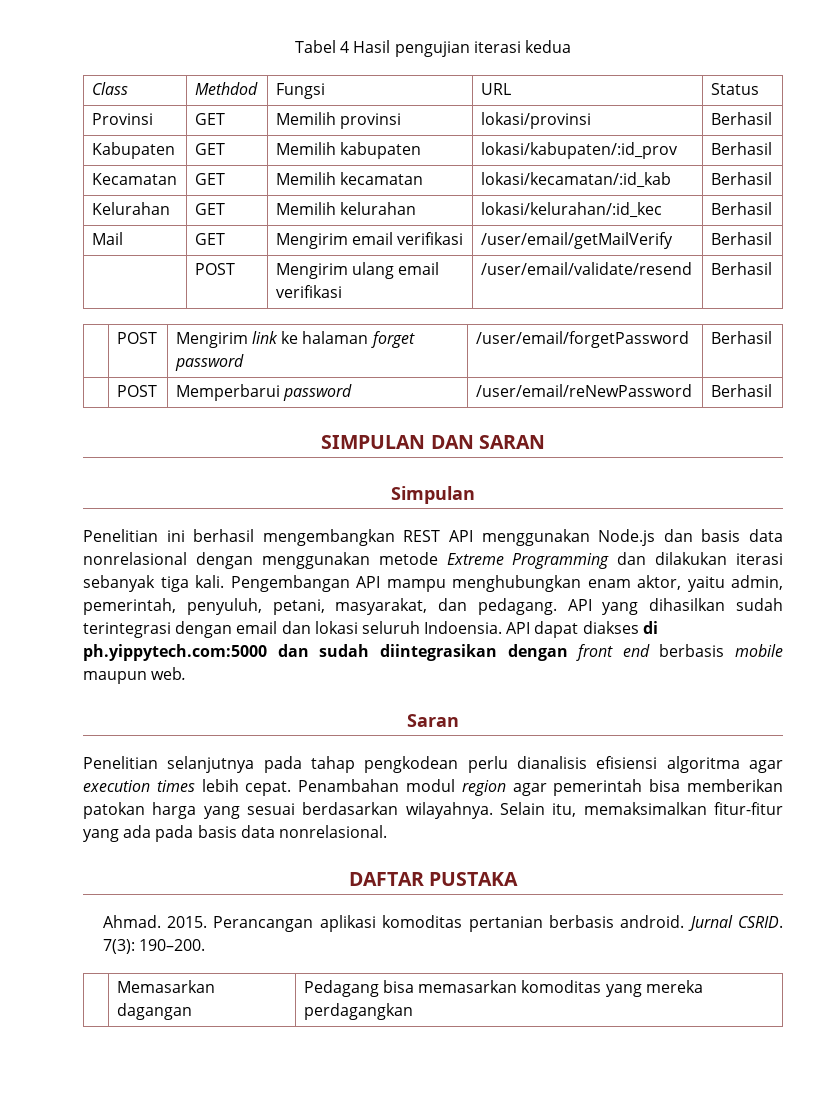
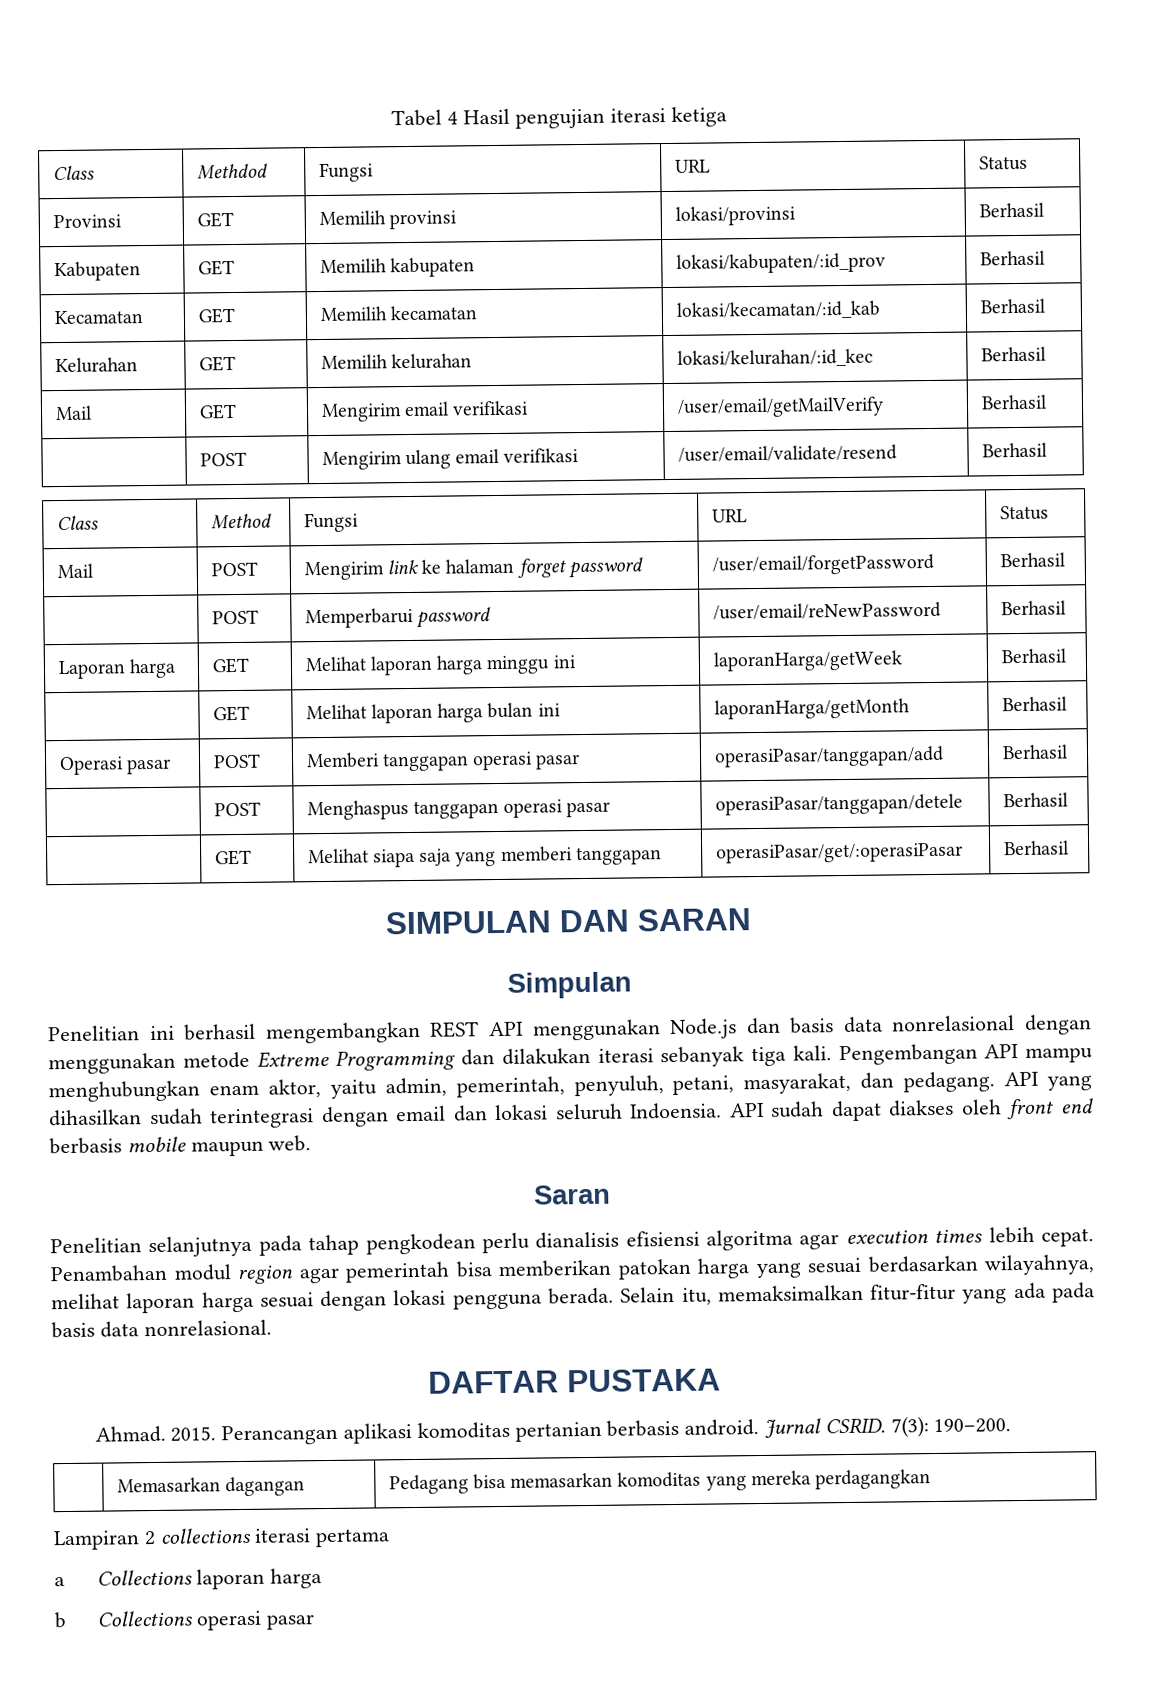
- Tabel 4 Hasil pengujian iterasi kedua
+ Tabel 4 Hasil pengujian iterasi ketiga
- | POST | Mengirim link ke halaman forget password | /user/email/forgetPassword | Berhasil
+ Class | Method | Fungsi | URL | Status
+ Mail | POST | Mengirim link ke halaman forget password | /user/email/forgetPassword | Berhasil
+ Laporan harga | GET | Melihat laporan harga minggu ini | laporanHarga/getWeek | Berhasil
+ | GET | Melihat laporan harga bulan ini | laporanHarga/getMonth | Berhasil
+ Operasi pasar | POST | Memberi tanggapan operasi pasar | operasiPasar/tanggapan/add | Berhasil
+ | POST | Menghaspus tanggapan operasi pasar | operasiPasar/tanggapan/detele | Berhasil
+ | GET | Melihat siapa saja yang memberi tanggapan | operasiPasar/get/:operasiPasar | Berhasil
- API dapat diakses di ph.yippytech.com:5000 dan sudah diintegrasikan dengan front end berbasis mobile maupun web.
+ API sudah dapat diakses oleh front end berbasis mobile maupun web.
- Penambahan modul region agar pemerintah bisa memberikan patokan harga yang sesuai berdasarkan wilayahnya.
+ Penambahan modul region agar pemerintah bisa memberikan patokan harga yang sesuai berdasarkan wilayahnya, melihat laporan harga sesuai dengan lokasi pengguna berada.
+ Lampiran 2 collections iterasi pertama
+ a Collections laporan harga
+ b Collections operasi pasar

